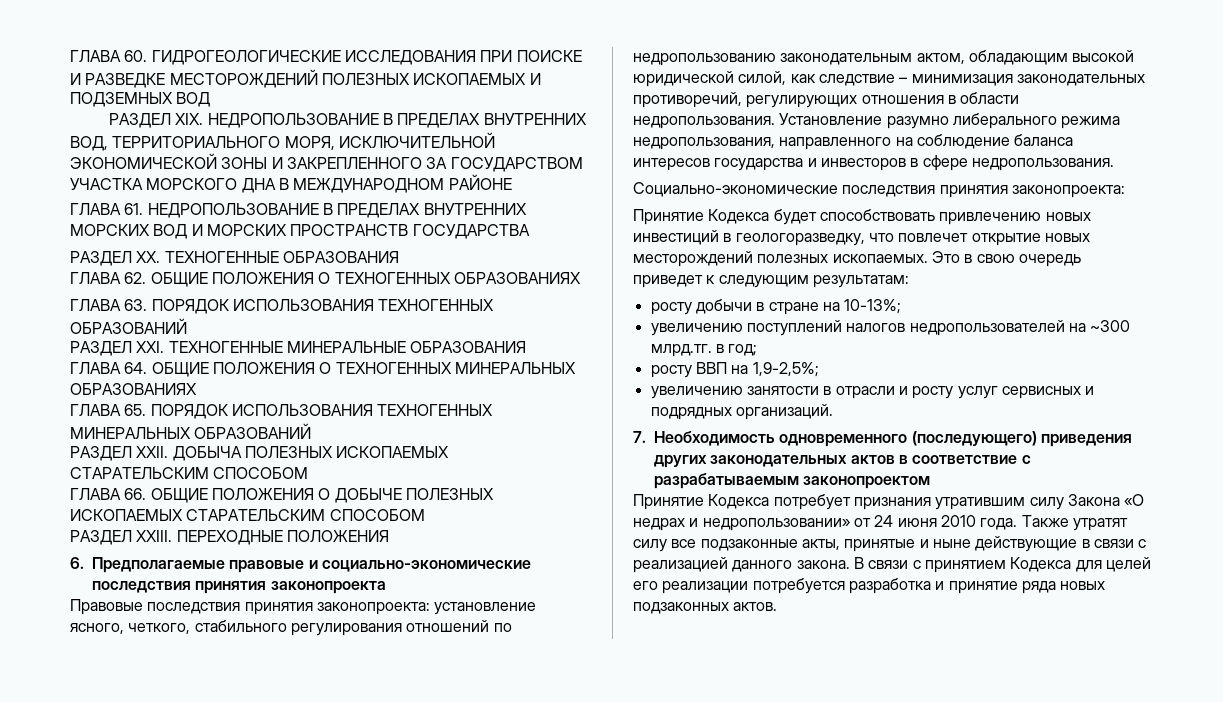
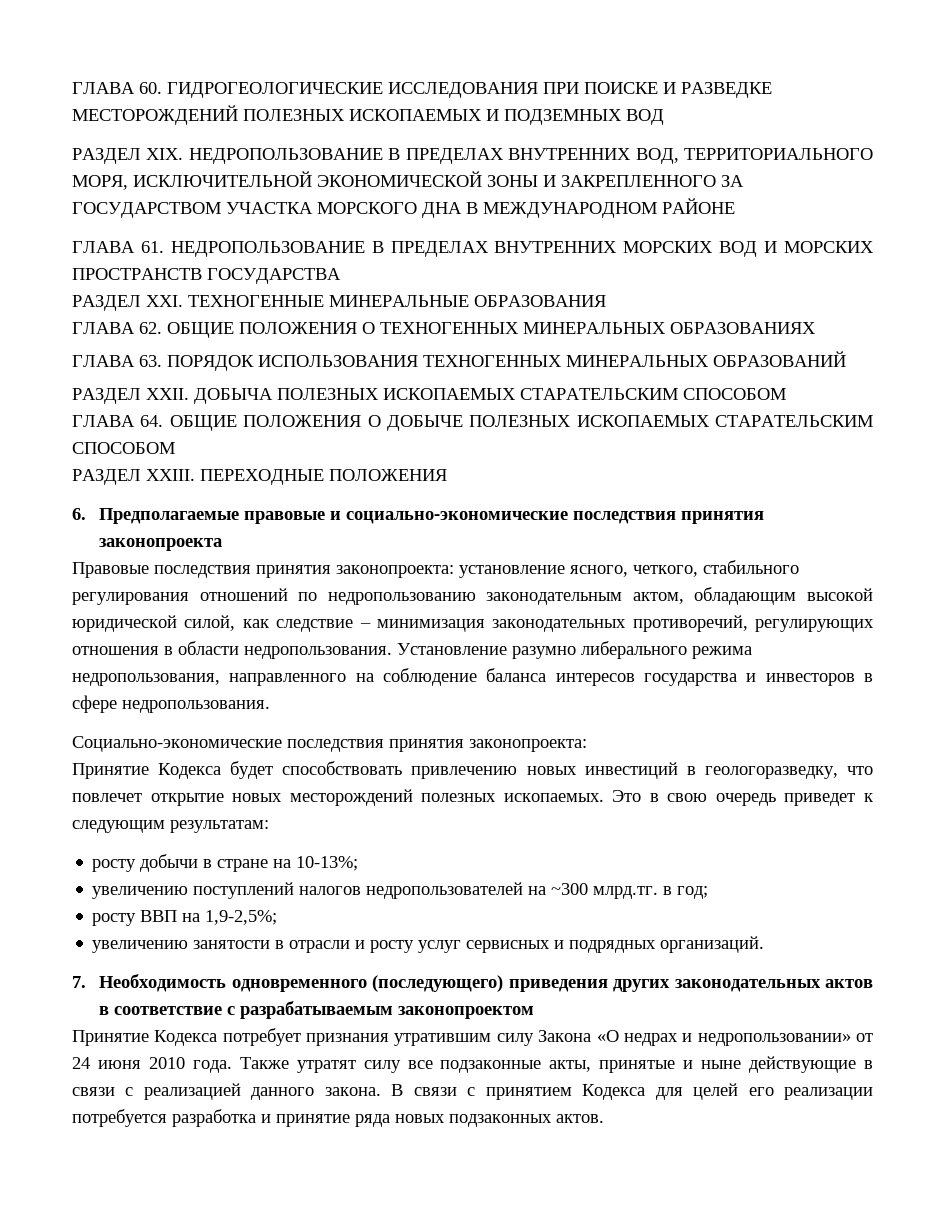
- РАЗДЕЛ XX. ТЕХНОГЕННЫЕ ОБРАЗОВАНИЯ
+ РАЗДЕЛ XXI. ТЕХНОГЕННЫЕ МИНЕРАЛЬНЫЕ ОБРАЗОВАНИЯ
- ГЛАВА 62. ОБЩИЕ ПОЛОЖЕНИЯ О ТЕХНОГЕННЫХ ОБРАЗОВАНИЯХ
+ ГЛАВА 62. ОБЩИЕ ПОЛОЖЕНИЯ О ТЕХНОГЕННЫХ МИНЕРАЛЬНЫХ ОБРАЗОВАНИЯХ
- ГЛАВА 63. ПОРЯДОК ИСПОЛЬЗОВАНИЯ ТЕХНОГЕННЫХ ОБРАЗОВАНИЙ
- РАЗДЕЛ XXI. ТЕХНОГЕННЫЕ МИНЕРАЛЬНЫЕ ОБРАЗОВАНИЯ
- ГЛАВА 64. ОБЩИЕ ПОЛОЖЕНИЯ О ТЕХНОГЕННЫХ МИНЕРАЛЬНЫХ ОБРАЗОВАНИЯХ
- ГЛАВА 65. ПОРЯДОК ИСПОЛЬЗОВАНИЯ ТЕХНОГЕННЫХ МИНЕРАЛЬНЫХ ОБРАЗОВАНИЙ
+ ГЛАВА 63. ПОРЯДОК ИСПОЛЬЗОВАНИЯ ТЕХНОГЕННЫХ МИНЕРАЛЬНЫХ ОБРАЗОВАНИЙ
- ГЛАВА 66. ОБЩИЕ ПОЛОЖЕНИЯ О ДОБЫЧЕ ПОЛЕЗНЫХ ИСКОПАЕМЫХ СТАРАТЕЛЬСКИМ СПОСОБОМ
+ ГЛАВА 64. ОБЩИЕ ПОЛОЖЕНИЯ О ДОБЫЧЕ ПОЛЕЗНЫХ ИСКОПАЕМЫХ СТАРАТЕЛЬСКИМ СПОСОБОМ

